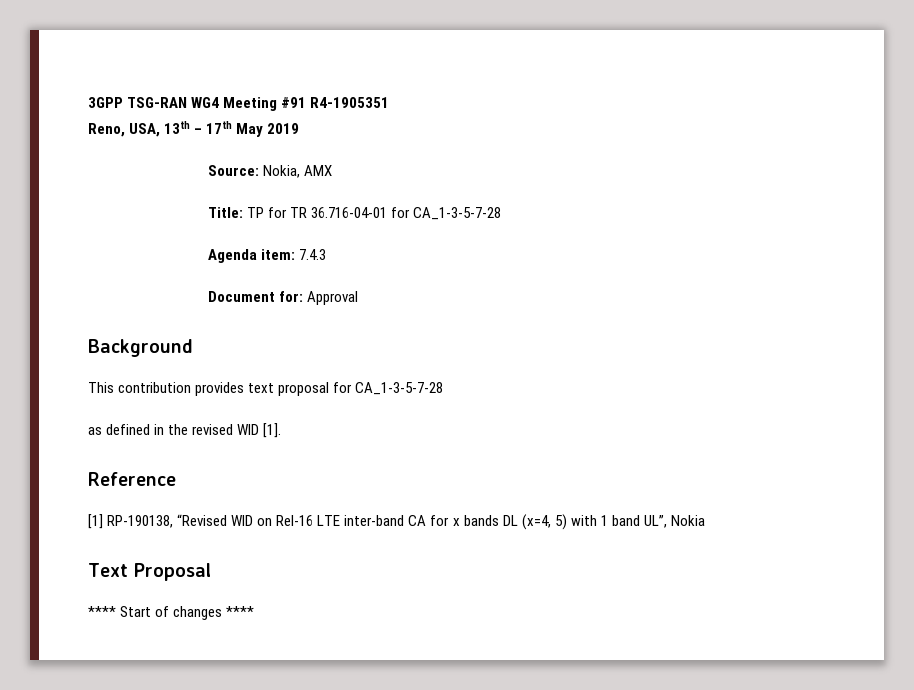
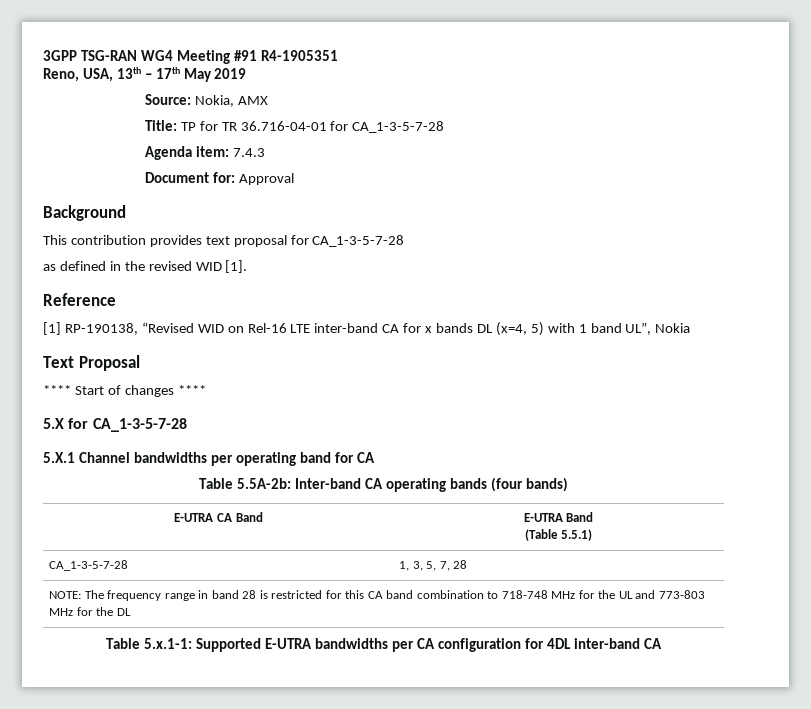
+ 5.X for CA_1-3-5-7-28
+ 5.X.1 Channel bandwidths per operating band for CA
+ Table 5.5A-2b: Inter-band CA operating bands (four bands)
+ E-UTRA CA Band | E-UTRA Band
+ (Table 5.5.1)
+ CA_1-3-5-7-28 | 1, 3, 5, 7, 28
+ NOTE: The frequency range in band 28 is restricted for this CA band combination to 718-748 MHz for the UL and 773-803 MHz for the DL
+ Table 5.x.1-1: Supported E-UTRA bandwidths per CA configuration for 4DL inter-band CA

